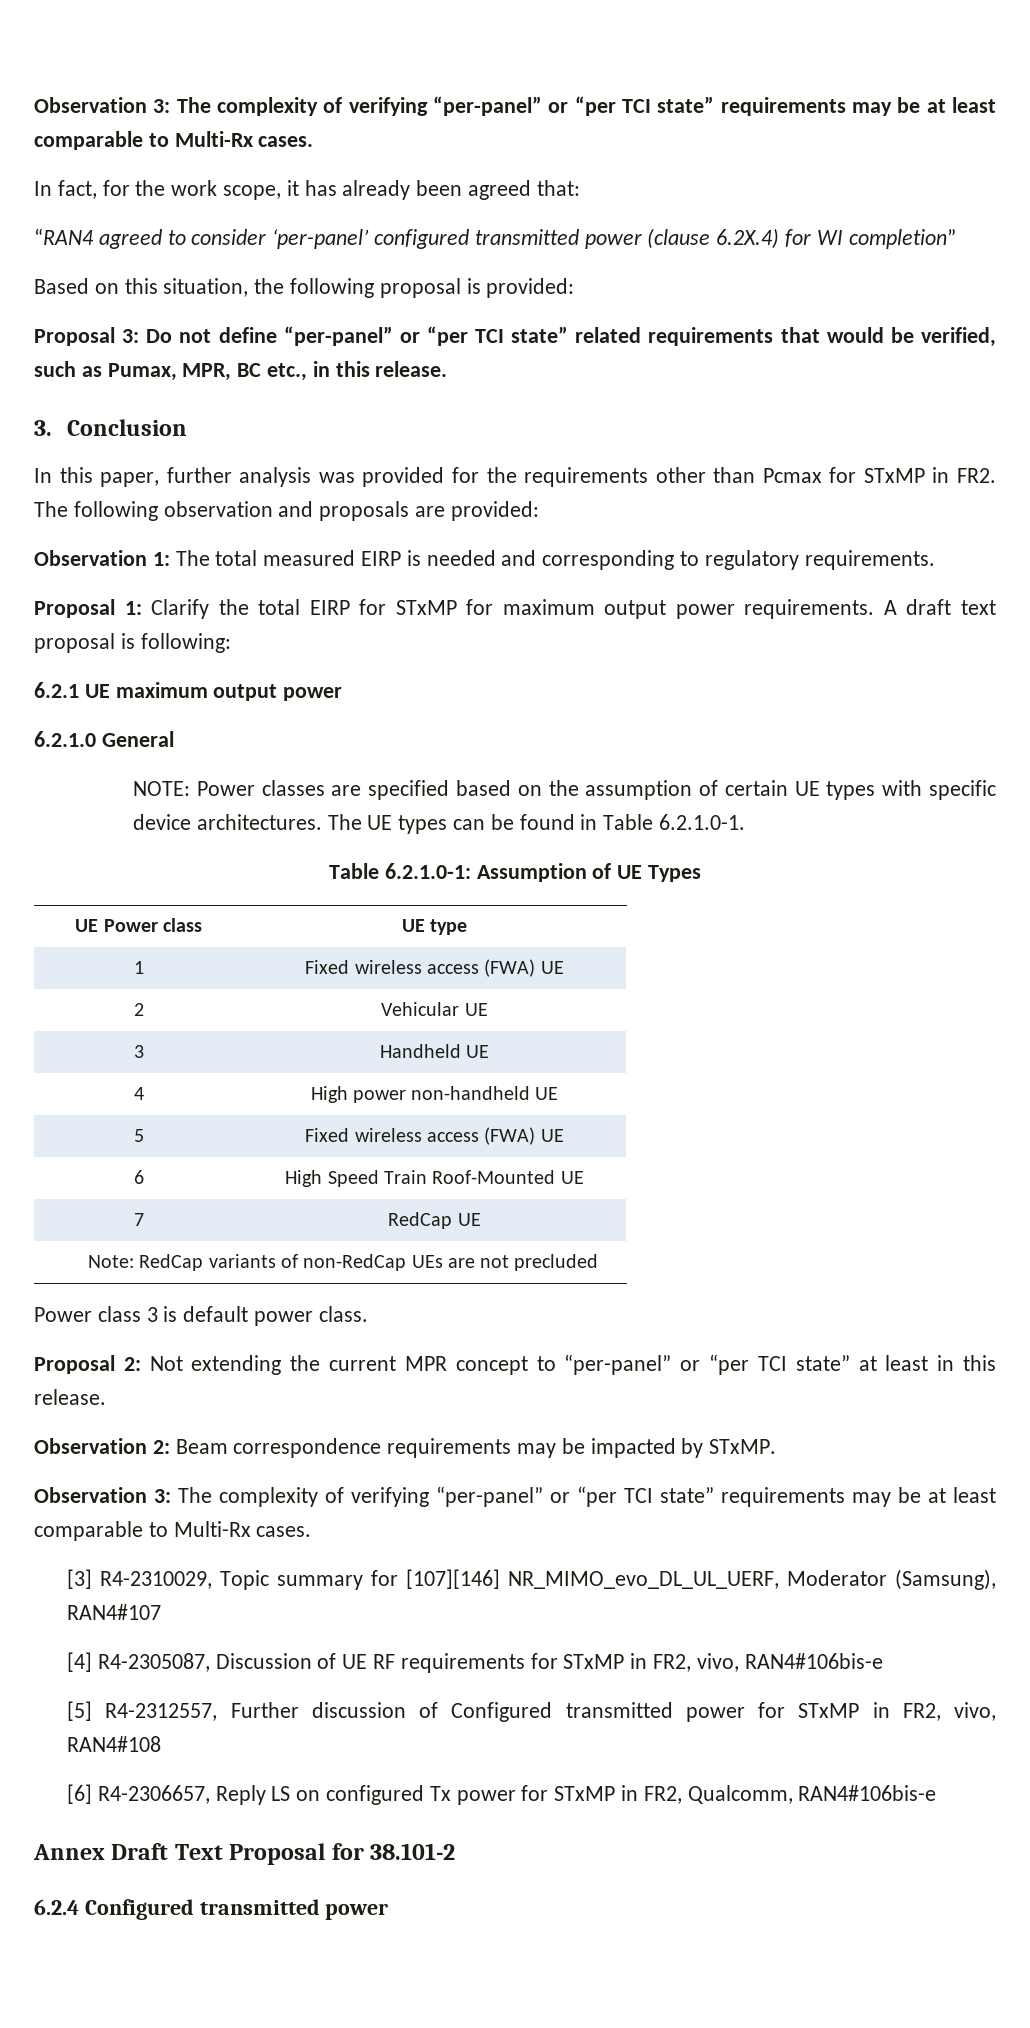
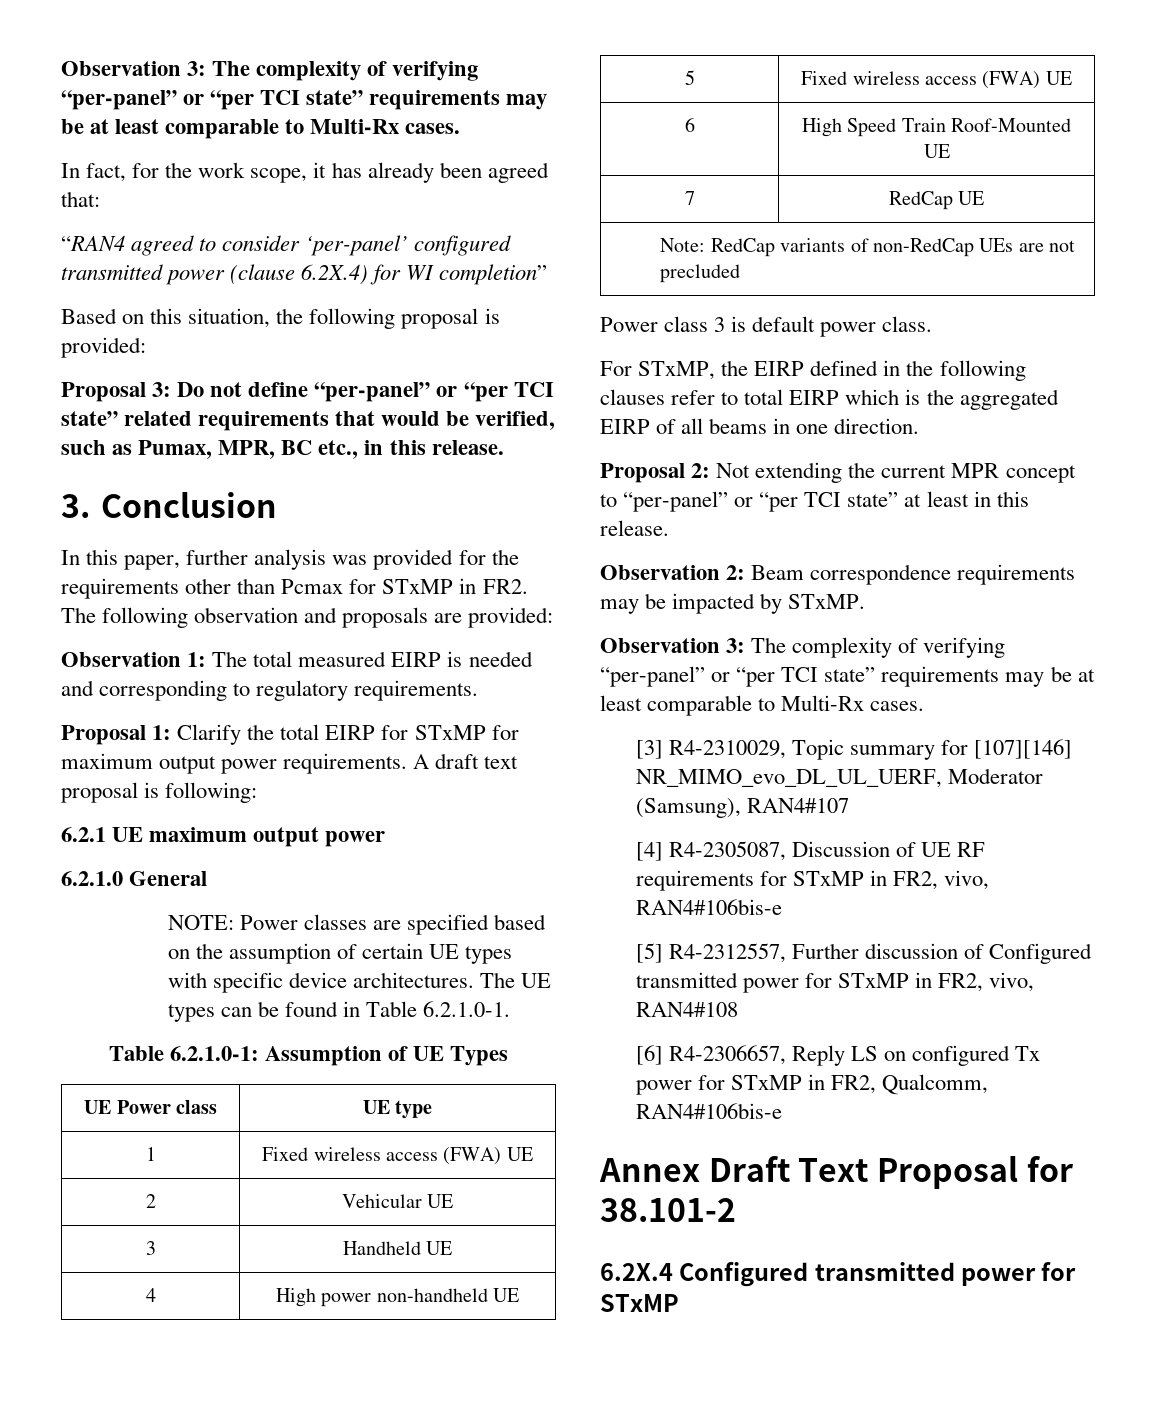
+ For STxMP, the EIRP defined in the following clauses refer to total EIRP which is the aggregated EIRP of all beams in one direction.
- 6.2.4 Configured transmitted power
+ 6.2X.4 Configured transmitted power for STxMP

